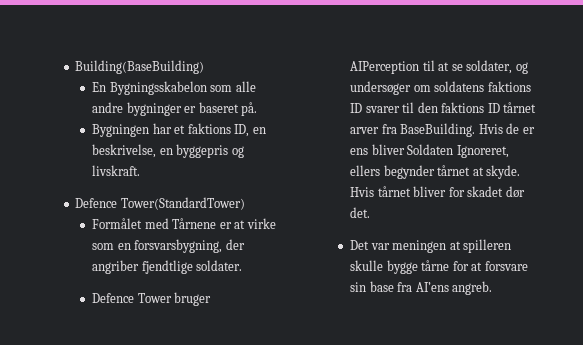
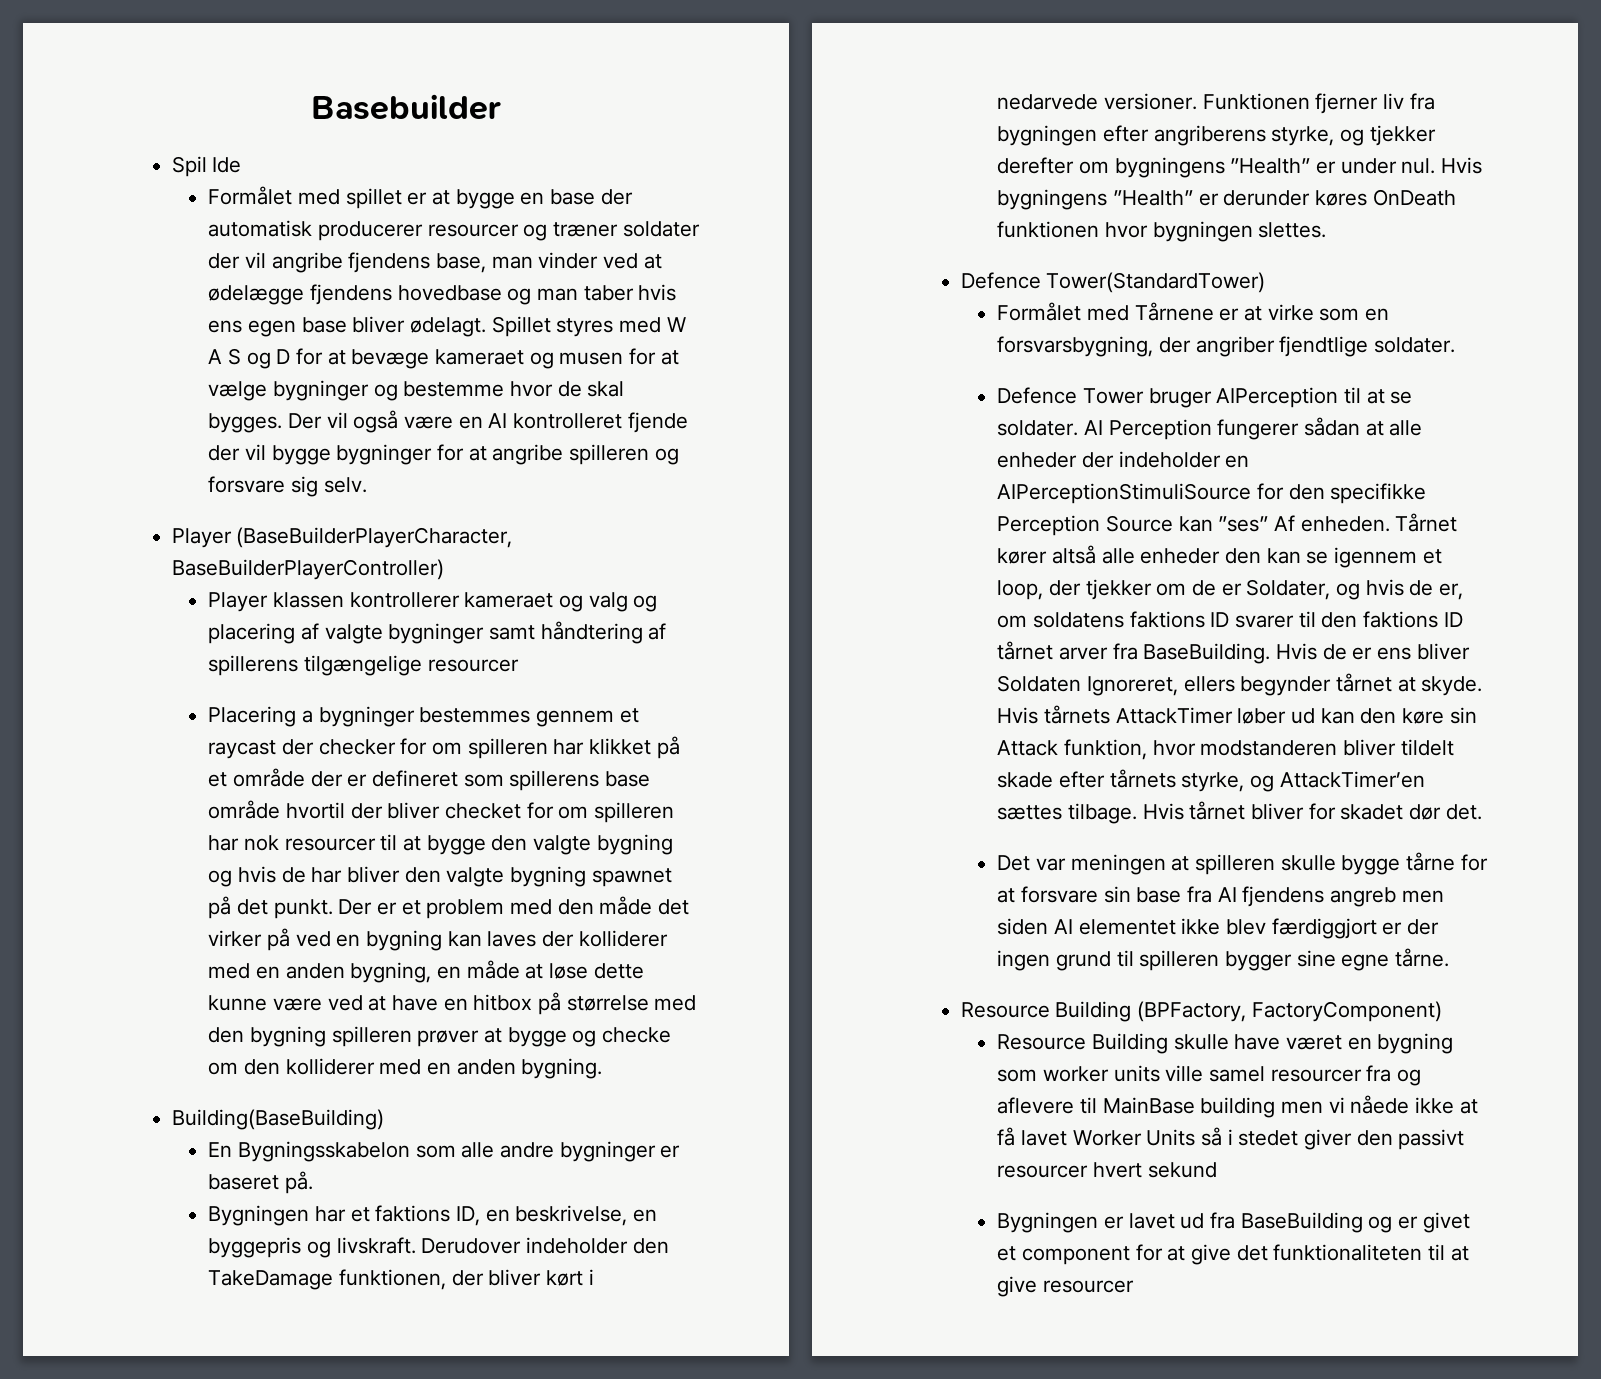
+ Basebuilder
+ Spil Ide
+ Formålet med spillet er at bygge en base der automatisk producerer resourcer og træner soldater der vil angribe fjendens base, man vinder ved at ødelægge fjendens hovedbase og man taber hvis ens egen base bliver ødelagt. Spillet styres med W A S og D for at bevæge kameraet og musen for at vælge bygninger og bestemme hvor de skal bygges. Der vil også være en AI kontrolleret fjende der vil bygge bygninger for at angribe spilleren og forsvare sig selv.
+ Player (BaseBuilderPlayerCharacter, BaseBuilderPlayerController)
+ Player klassen kontrollerer kameraet og valg og placering af valgte bygninger samt håndtering af spillerens tilgængelige resourcer
+ Placering a bygninger bestemmes gennem et raycast der checker for om spilleren har klikket på et område der er defineret som spillerens base område hvortil der bliver checket for om spilleren har nok resourcer til at bygge den valgte bygning og hvis de har bliver den valgte bygning spawnet på det punkt. Der er et problem med den måde det virker på ved en bygning kan laves der kolliderer med en anden bygning, en måde at løse dette kunne være ved at have en hitbox på størrelse med den bygning spilleren prøver at bygge og checke om den kolliderer med en anden bygning.
+ Derudover indeholder den TakeDamage funktionen, der bliver kørt i nedarvede versioner. Funktionen fjerner liv fra bygningen efter angriberens styrke, og tjekker derefter om bygningens ”Health” er under nul. Hvis bygningens ”Health” er derunder køres OnDeath funktionen hvor bygningen slettes.
- Defence Tower bruger AIPerception til at se soldater, og undersøger om soldatens faktions ID svarer til den faktions ID tårnet arver fra BaseBuilding.
+ Defence Tower bruger AIPerception til at se soldater. AI Perception fungerer sådan at alle enheder der indeholder en AIPerceptionStimuliSource for den specifikke Perception Source kan ”ses” Af enheden. Tårnet kører altså alle enheder den kan se igennem et loop, der tjekker om de er Soldater, og hvis de er, om soldatens faktions ID svarer til den faktions ID tårnet arver fra BaseBuilding.
- Hvis tårnet bliver for skadet dør det.
+ Hvis tårnets AttackTimer løber ud kan den køre sin Attack funktion, hvor modstanderen bliver tildelt skade efter tårnets styrke, og AttackTimer’en sættes tilbage. Hvis tårnet bliver for skadet dør det.
- Det var meningen at spilleren skulle bygge tårne for at forsvare sin base fra AI’ens angreb.
+ Det var meningen at spilleren skulle bygge tårne for at forsvare sin base fra AI fjendens angreb men siden AI elementet ikke blev færdiggjort er der ingen grund til spilleren bygger sine egne tårne.
+ Resource Building (BPFactory, FactoryComponent)
+ Resource Building skulle have været en bygning som worker units ville samel resourcer fra og aflevere til MainBase building men vi nåede ikke at få lavet Worker Units så i stedet giver den passivt resourcer hvert sekund
+ Bygningen er lavet ud fra BaseBuilding og er givet et component for at give det funktionaliteten til at give resourcer

